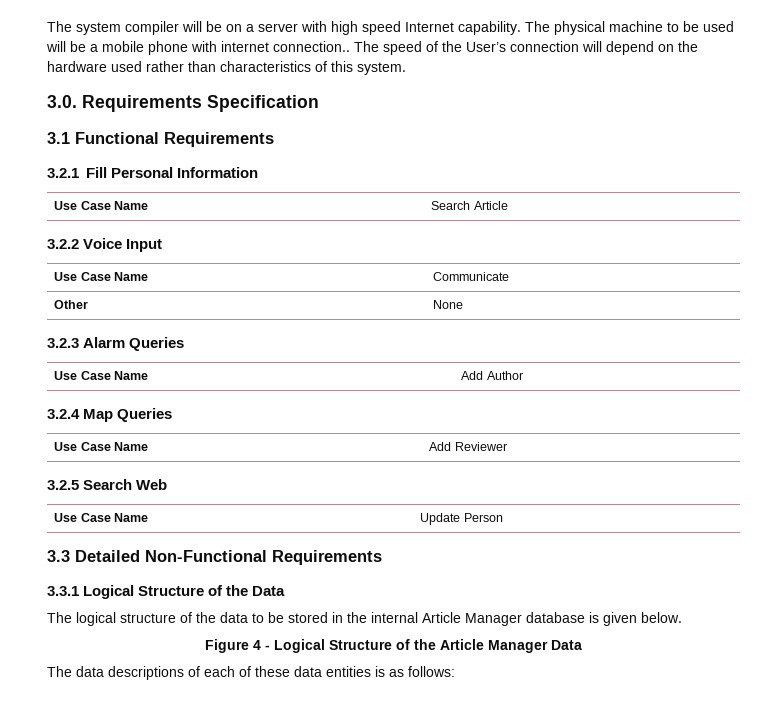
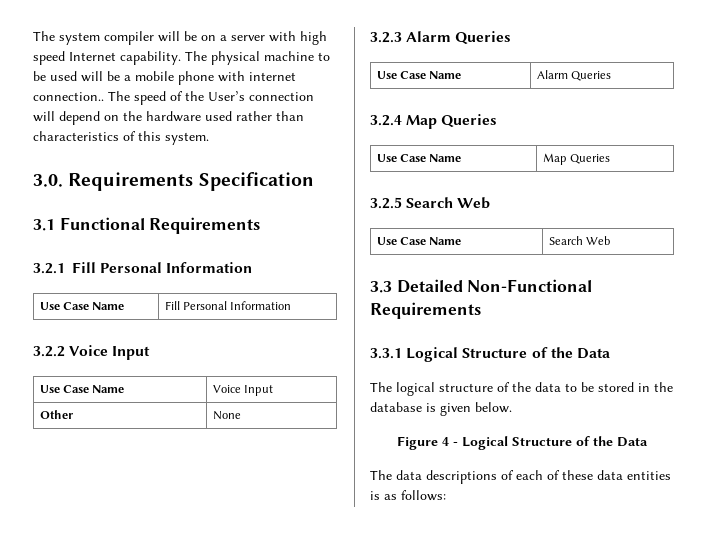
- Use Case Name | Search Article
+ Use Case Name | Fill Personal Information
- Use Case Name | Communicate
+ Use Case Name | Voice Input
- Use Case Name | Add Author
+ Use Case Name | Alarm Queries
- Use Case Name | Add Reviewer
+ Use Case Name | Map Queries
- Use Case Name | Update Person
+ Use Case Name | Search Web
- The logical structure of the data to be stored in the internal Article Manager database is given below.
+ The logical structure of the data to be stored in the database is given below.
- Figure 4 - Logical Structure of the Article Manager Data
+ Figure 4 - Logical Structure of the Data

